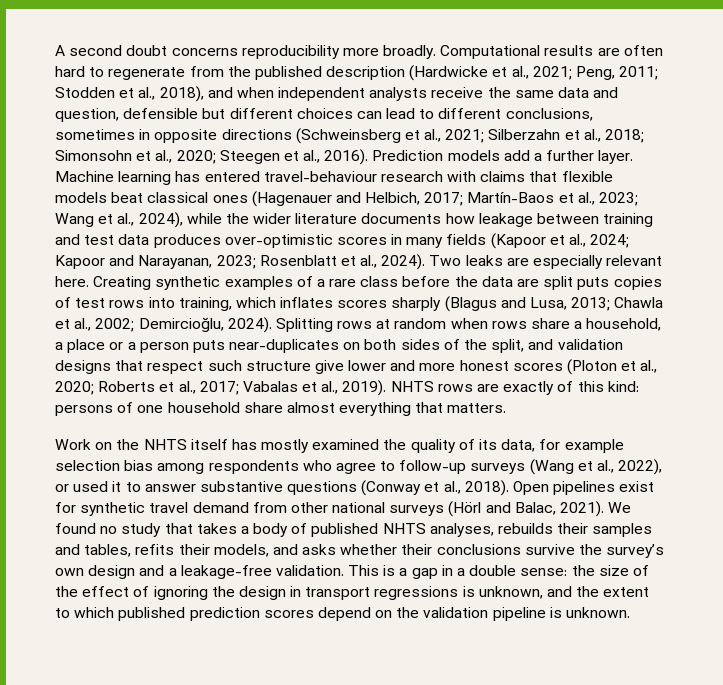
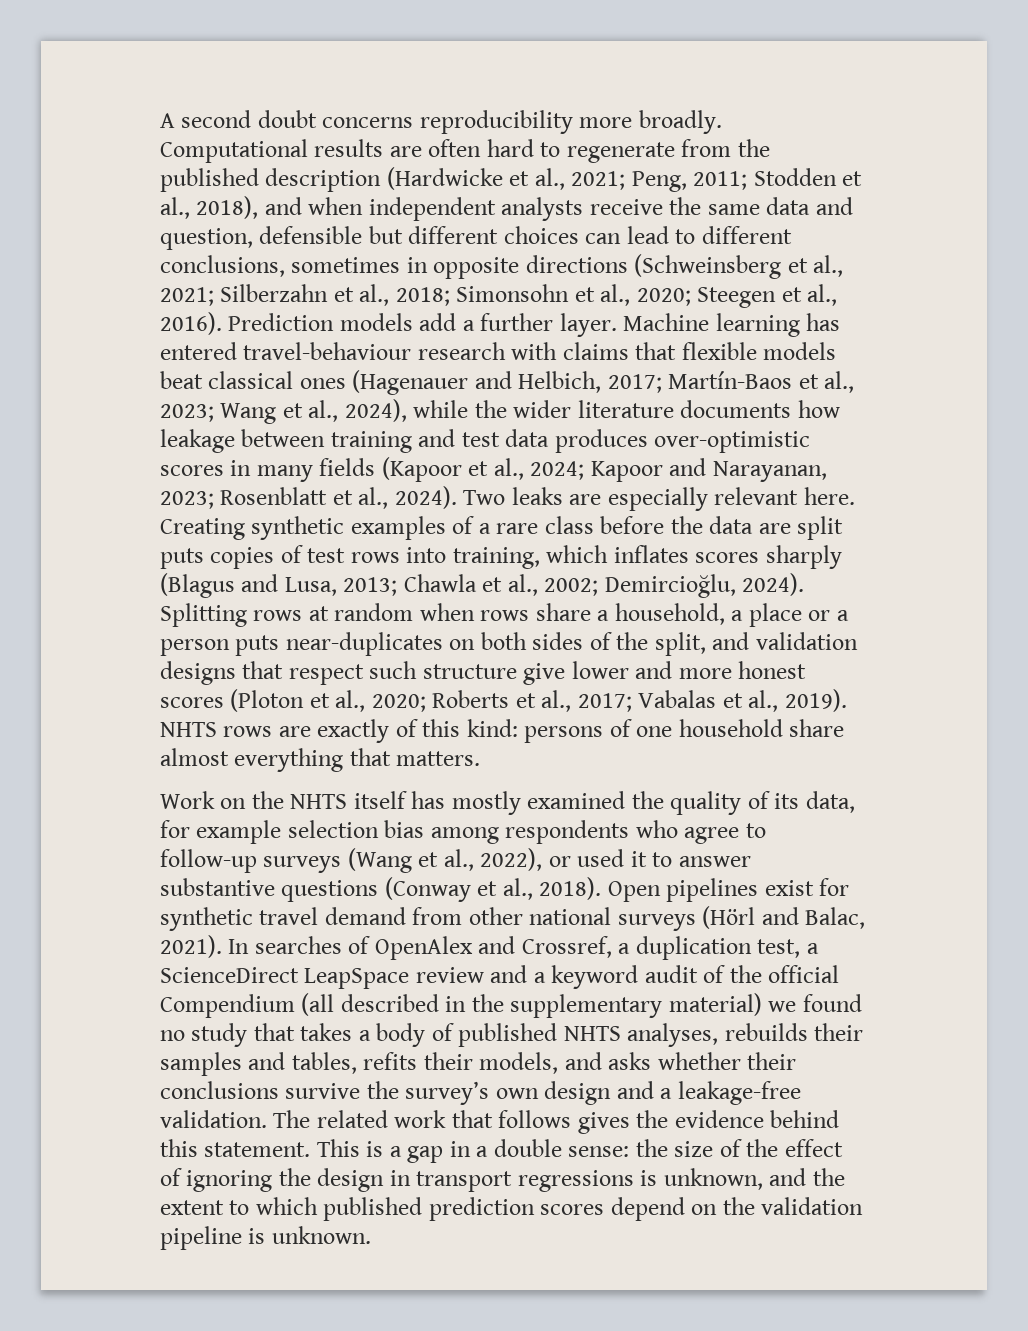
- We found no study that takes a body of published NHTS analyses, rebuilds their samples and tables, refits their models, and asks whether their conclusions survive the survey’s own design and a leakage-free validation.
+ In searches of OpenAlex and Crossref, a duplication test, a ScienceDirect LeapSpace review and a keyword audit of the official Compendium (all described in the supplementary material) we found no study that takes a body of published NHTS analyses, rebuilds their samples and tables, refits their models, and asks whether their conclusions survive the survey’s own design and a leakage-free validation.
+ The related work that follows gives the evidence behind this statement.

